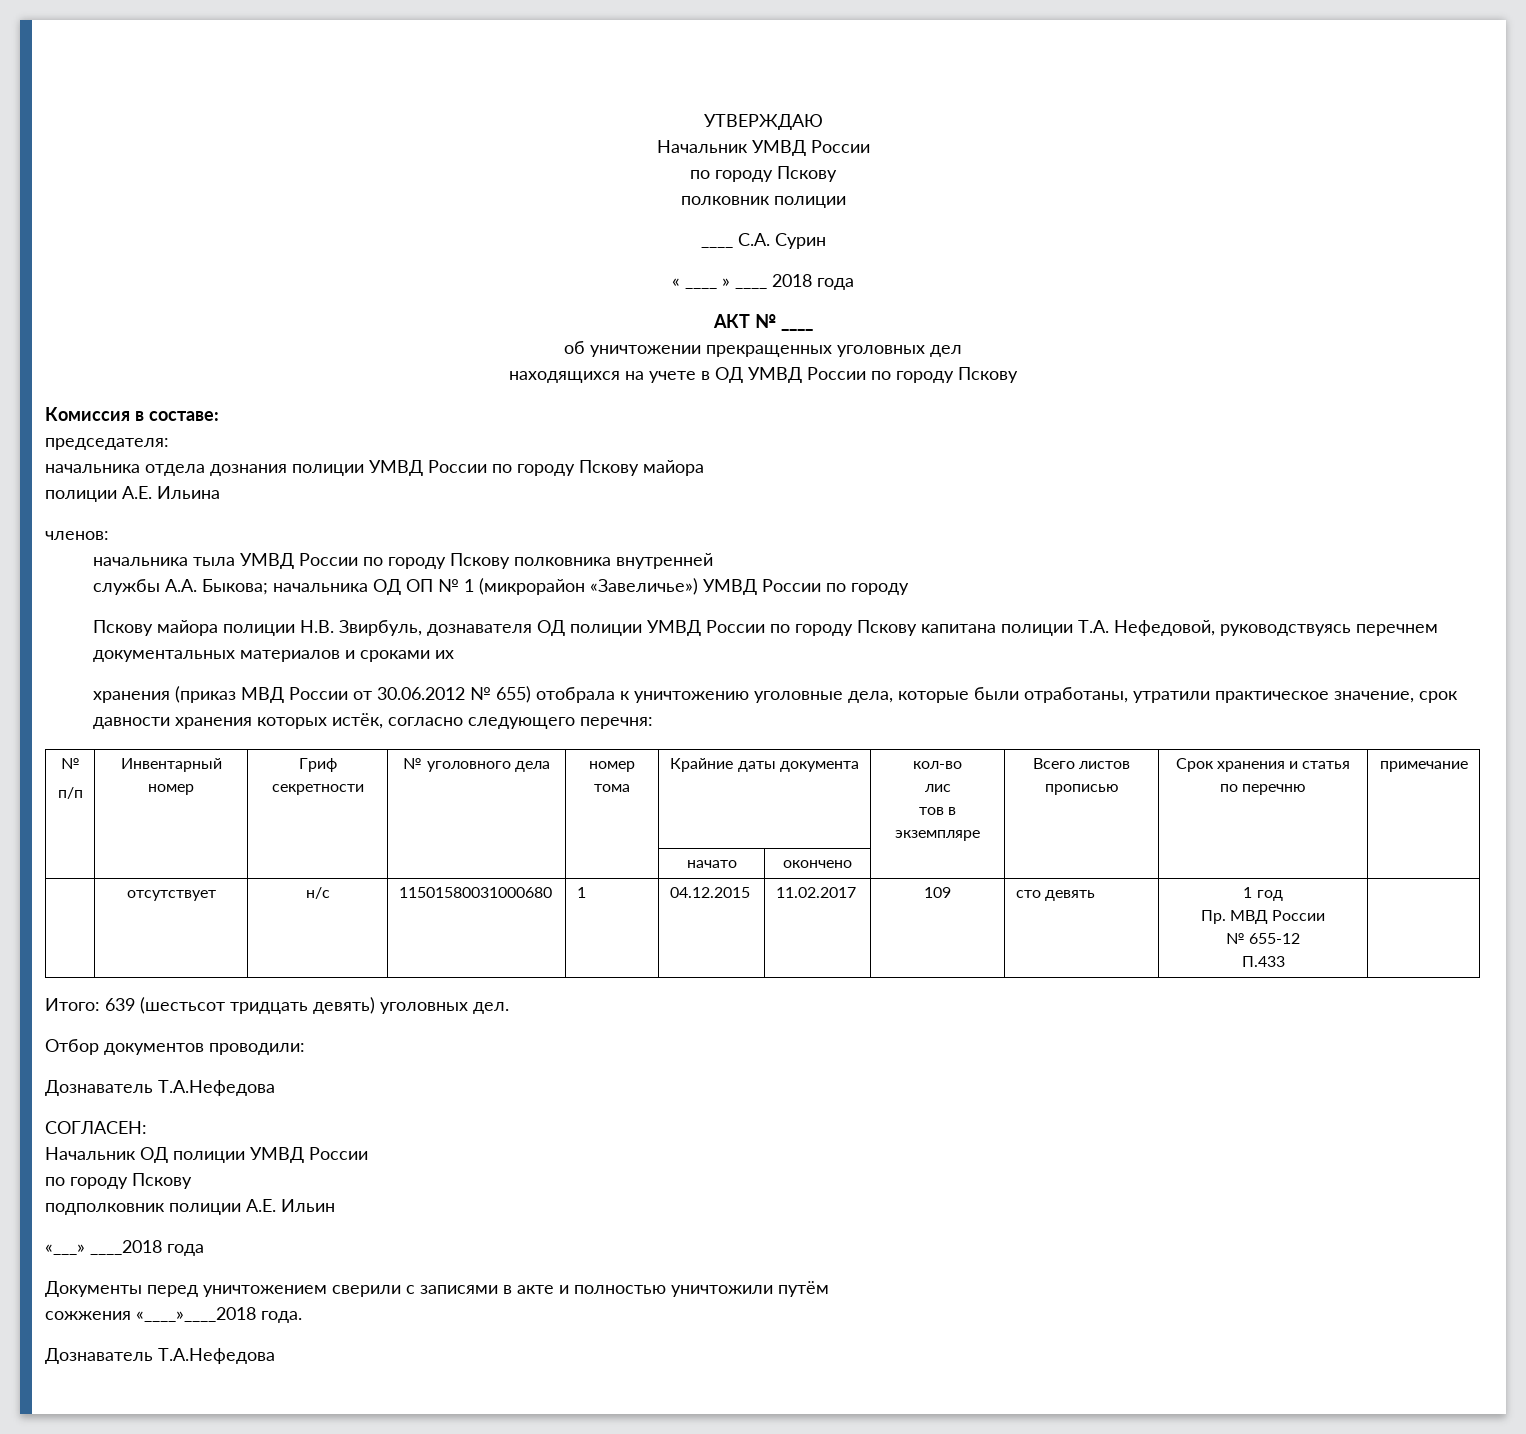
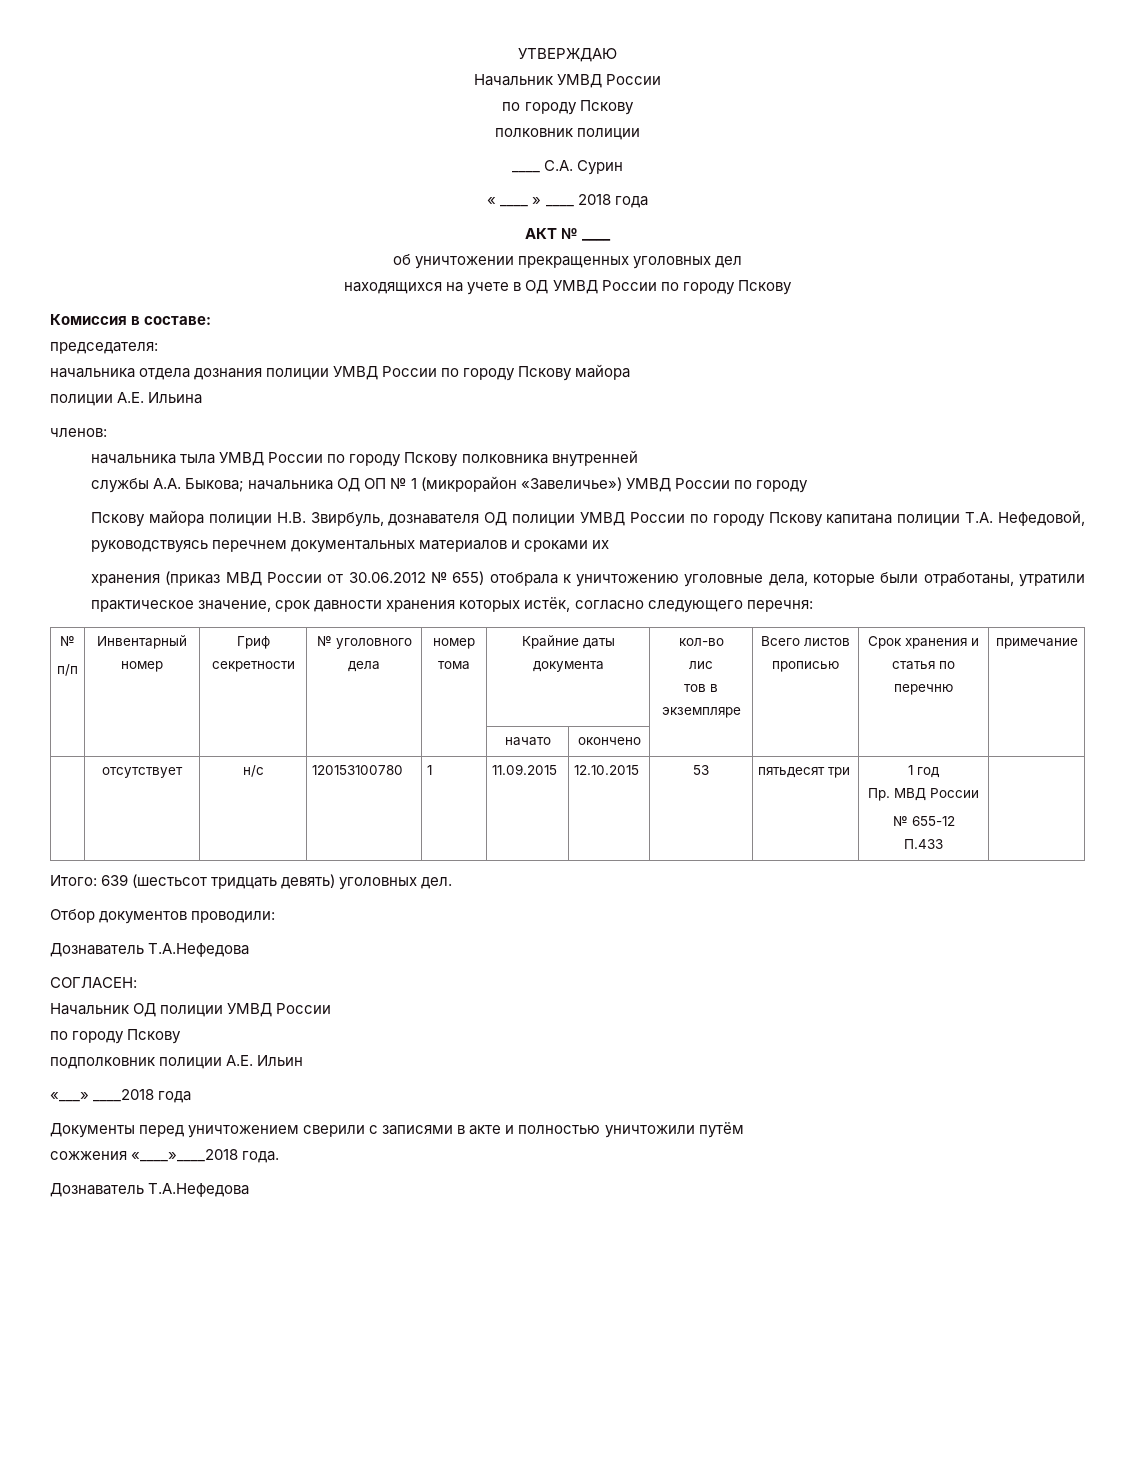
- | отсутствует | н/с | 11501580031000680 | 1 | 04.12.2015 | 11.02.2017 | 109 | сто девять | 1 год
+ | отсутствует | н/с | 120153100780 | 1 | 11.09.2015 | 12.10.2015 | 53 | пятьдесят три | 1 год

